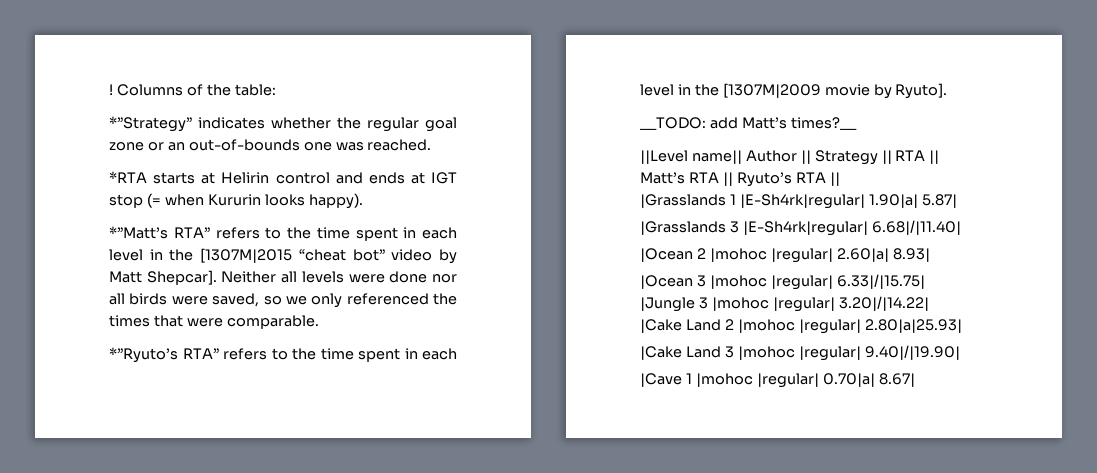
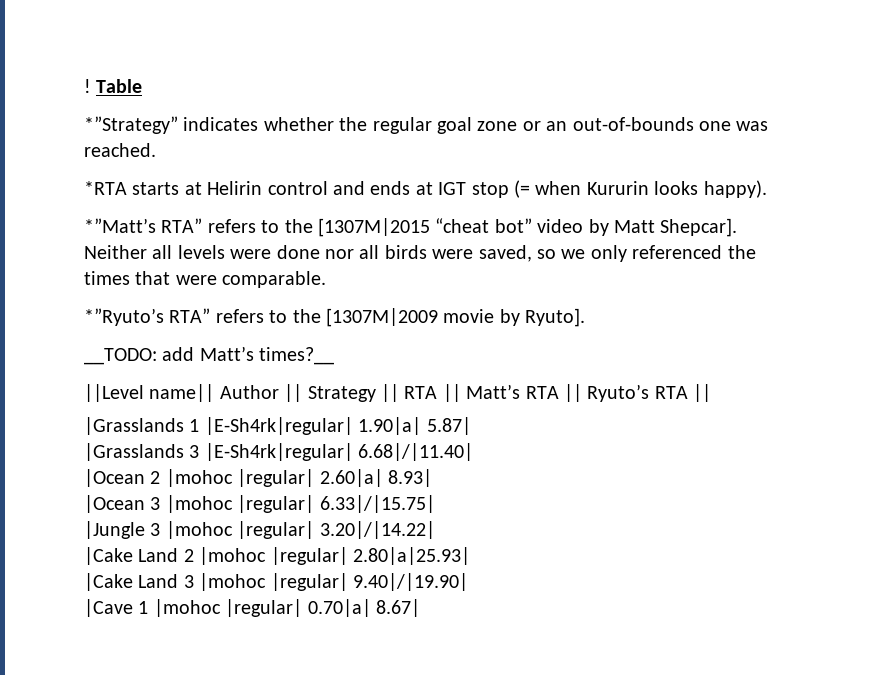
- Columns of the table:
+ Table
- *”Matt’s RTA” refers to the time spent in each level in the [1307M|2015 “cheat bot” video by Matt Shepcar].
+ *”Matt’s RTA” refers to the [1307M|2015 “cheat bot” video by Matt Shepcar].
- *”Ryuto’s RTA” refers to the time spent in each level in the [1307M|2009 movie by Ryuto].
+ *”Ryuto’s RTA” refers to the [1307M|2009 movie by Ryuto].

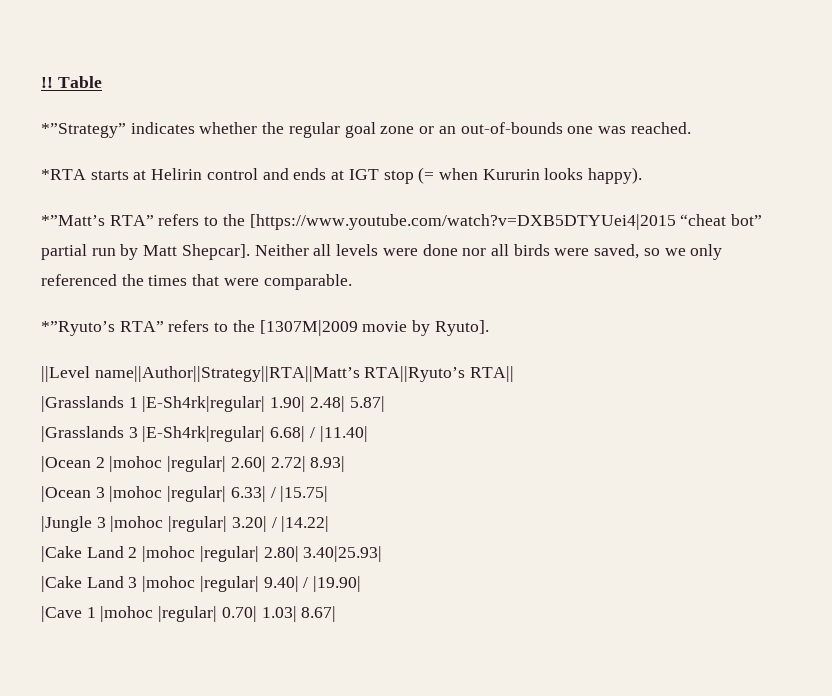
- !
+ !!
- *”Matt’s RTA” refers to the [1307M|2015 “cheat bot” video by Matt Shepcar].
+ *”Matt’s RTA” refers to the [https://www.youtube.com/watch?v=DXB5DTYUei4|2015 “cheat bot” partial run by Matt Shepcar].
- __TODO: add Matt’s times?__
- ||Level name|| Author || Strategy || RTA || Matt’s RTA || Ryuto’s RTA ||
+ ||Level name||Author||Strategy||RTA||Matt’s RTA||Ryuto’s RTA||
- |Grasslands 1 |E-Sh4rk|regular| 1.90|a| 5.87|
+ |Grasslands 1 |E-Sh4rk|regular| 1.90| 2.48| 5.87|
- |Grasslands 3 |E-Sh4rk|regular| 6.68|/|11.40|
+ |Grasslands 3 |E-Sh4rk|regular| 6.68| / |11.40|
- |Ocean 2 |mohoc |regular| 2.60|a| 8.93|
+ |Ocean 2 |mohoc |regular| 2.60| 2.72| 8.93|
- |Ocean 3 |mohoc |regular| 6.33|/|15.75|
+ |Ocean 3 |mohoc |regular| 6.33| / |15.75|
- |Jungle 3 |mohoc |regular| 3.20|/|14.22|
+ |Jungle 3 |mohoc |regular| 3.20| / |14.22|
- |Cake Land 2 |mohoc |regular| 2.80|a|25.93|
+ |Cake Land 2 |mohoc |regular| 2.80| 3.40|25.93|
- |Cake Land 3 |mohoc |regular| 9.40|/|19.90|
+ |Cake Land 3 |mohoc |regular| 9.40| / |19.90|
- |Cave 1 |mohoc |regular| 0.70|a| 8.67|
+ |Cave 1 |mohoc |regular| 0.70| 1.03| 8.67|

